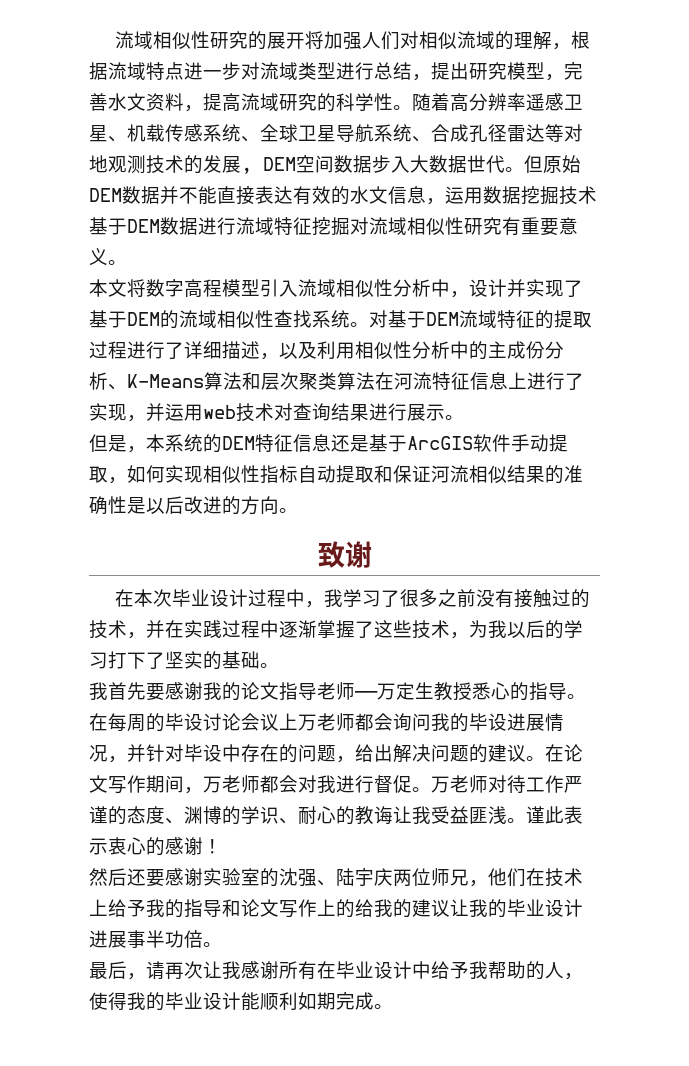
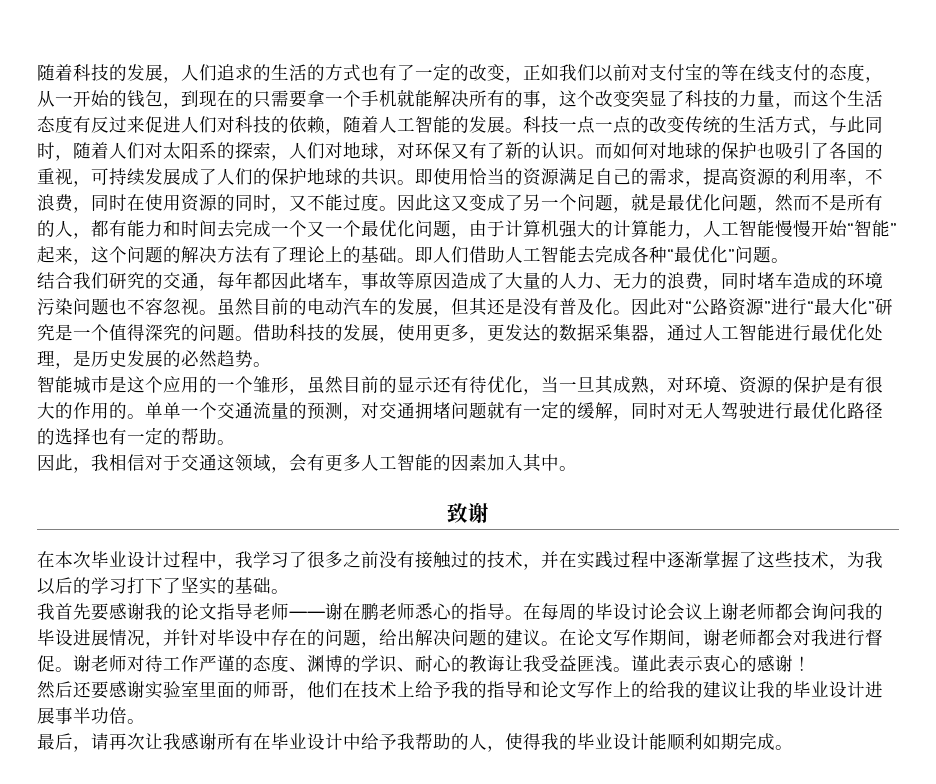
- 流域相似性研究的展开将加强人们对相似流域的理解，根据流域特点进一步对流域类型进行总结，提出研究模型，完善水文资料，提高流域研究的科学性。随着高分辨率遥感卫星、机载传感系统、全球卫星导航系统、合成孔径雷达等对地观测技术的发展, DEM空间数据步入大数据世代。但原始DEM数据并不能直接表达有效的水文信息，运用数据挖掘技术基于DEM数据进行流域特征挖掘对流域相似性研究有重要意义。
- 本文将数字高程模型引入流域相似性分析中，设计并实现了基于DEM的流域相似性查找系统。对基于DEM流域特征的提取过程进行了详细描述，以及利用相似性分析中的主成份分析、K-Means算法和层次聚类算法在河流特征信息上进行了实现，并运用web技术对查询结果进行展示。
- 但是，本系统的DEM特征信息还是基于ArcGIS软件手动提取，如何实现相似性指标自动提取和保证河流相似结果的准确性是以后改进的方向。
+ 随着科技的发展，人们追求的生活的方式也有了一定的改变，正如我们以前对支付宝的等在线支付的态度，从一开始的钱包，到现在的只需要拿一个手机就能解决所有的事，这个改变突显了科技的力量，而这个生活态度有反过来促进人们对科技的依赖，随着人工智能的发展。科技一点一点的改变传统的生活方式，与此同时，随着人们对太阳系的探索，人们对地球，对环保又有了新的认识。而如何对地球的保护也吸引了各国的重视，可持续发展成了人们的保护地球的共识。即使用恰当的资源满足自己的需求，提高资源的利用率，不浪费，同时在使用资源的同时，又不能过度。因此这又变成了另一个问题，就是最优化问题，然而不是所有的人，都有能力和时间去完成一个又一个最优化问题，由于计算机强大的计算能力，人工智能慢慢开始“智能”起来，这个问题的解决方法有了理论上的基础。即人们借助人工智能去完成各种“最优化”问题。
+ 结合我们研究的交通，每年都因此堵车，事故等原因造成了大量的人力、无力的浪费，同时堵车造成的环境污染问题也不容忽视。虽然目前的电动汽车的发展，但其还是没有普及化。因此对“公路资源”进行“最大化”研究是一个值得深究的问题。借助科技的发展，使用更多，更发达的数据采集器，通过人工智能进行最优化处理，是历史发展的必然趋势。
+ 智能城市是这个应用的一个雏形，虽然目前的显示还有待优化，当一旦其成熟，对环境、资源的保护是有很大的作用的。单单一个交通流量的预测，对交通拥堵问题就有一定的缓解，同时对无人驾驶进行最优化路径的选择也有一定的帮助。
+ 因此，我相信对于交通这领域，会有更多人工智能的因素加入其中。
- 我首先要感谢我的论文指导老师——万定生教授悉心的指导。
+ 我首先要感谢我的论文指导老师——谢在鹏老师悉心的指导。
- 在每周的毕设讨论会议上万老师都会询问我的毕设进展情况，并针对毕设中存在的问题，给出解决问题的建议。
+ 在每周的毕设讨论会议上谢老师都会询问我的毕设进展情况，并针对毕设中存在的问题，给出解决问题的建议。
- 在论文写作期间，万老师都会对我进行督促。
+ 在论文写作期间，谢老师都会对我进行督促。
- 万老师对待工作严谨的态度、渊博的学识、耐心的教诲让我受益匪浅。
+ 谢老师对待工作严谨的态度、渊博的学识、耐心的教诲让我受益匪浅。
- 然后还要感谢实验室的沈强、陆宇庆两位师兄，他们在技术上给予我的指导和论文写作上的给我的建议让我的毕业设计进展事半功倍。
+ 然后还要感谢实验室里面的师哥，他们在技术上给予我的指导和论文写作上的给我的建议让我的毕业设计进展事半功倍。

